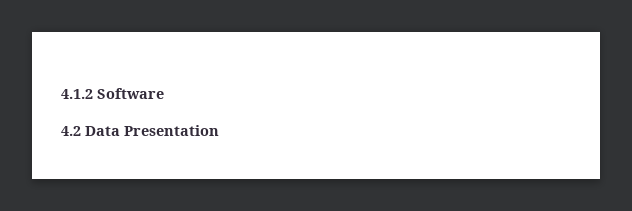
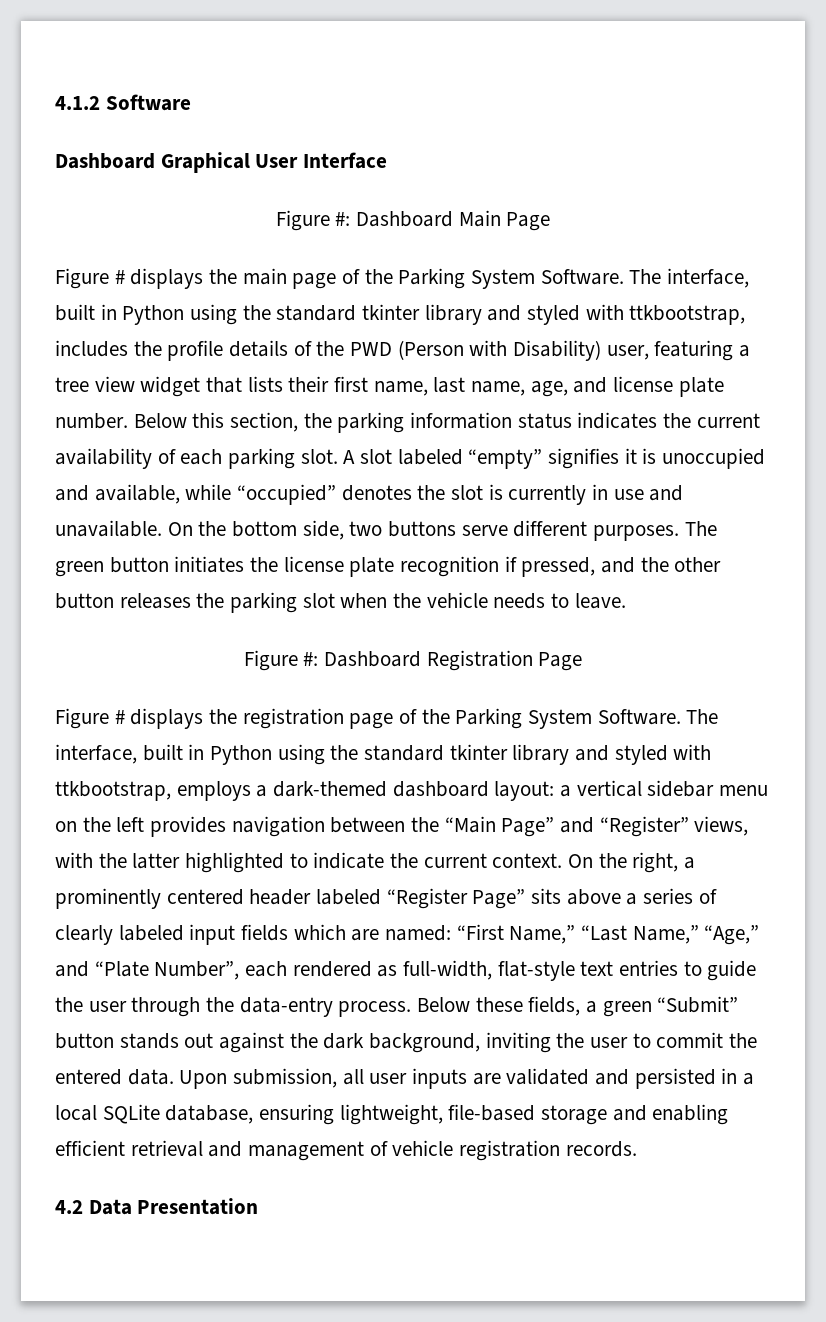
+ Dashboard Graphical User Interface
+ Figure #: Dashboard Main Page
+ Figure # displays the main page of the Parking System Software. The interface, built in Python using the standard tkinter library and styled with ttkbootstrap, includes the profile details of the PWD (Person with Disability) user, featuring a tree view widget that lists their first name, last name, age, and license plate number. Below this section, the parking information status indicates the current availability of each parking slot. A slot labeled “empty” signifies it is unoccupied and available, while “occupied” denotes the slot is currently in use and unavailable. On the bottom side, two buttons serve different purposes. The green button initiates the license plate recognition if pressed, and the other button releases the parking slot when the vehicle needs to leave.
+ Figure #: Dashboard Registration Page
+ Figure # displays the registration page of the Parking System Software. The interface, built in Python using the standard tkinter library and styled with ttkbootstrap, employs a dark-themed dashboard layout: a vertical sidebar menu on the left provides navigation between the “Main Page” and “Register” views, with the latter highlighted to indicate the current context. On the right, a prominently centered header labeled “Register Page” sits above a series of clearly labeled input fields which are named: “First Name,” “Last Name,” “Age,” and “Plate Number”, each rendered as full‑width, flat‑style text entries to guide the user through the data‑entry process. Below these fields, a green “Submit” button stands out against the dark background, inviting the user to commit the entered data. Upon submission, all user inputs are validated and persisted in a local SQLite database, ensuring lightweight, file‑based storage and enabling efficient retrieval and management of vehicle registration records.

